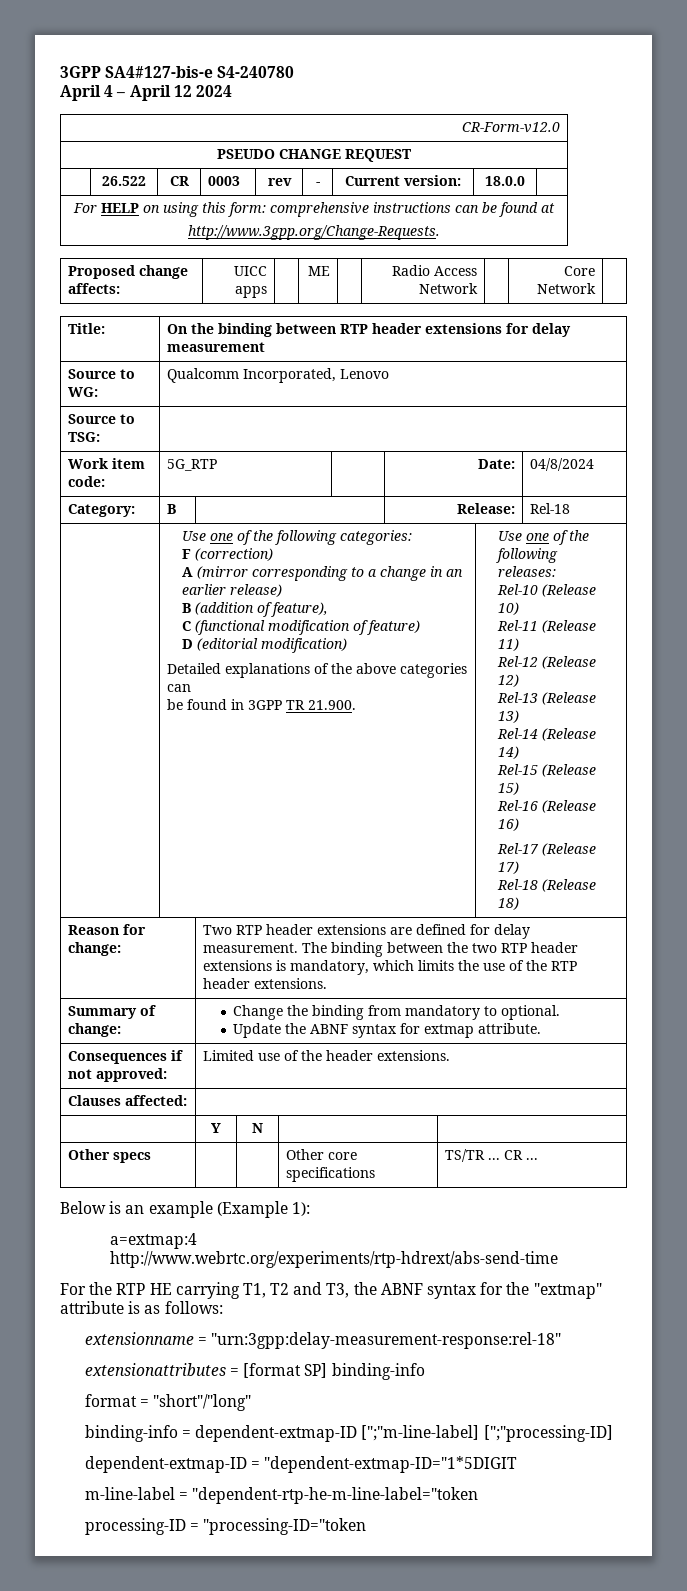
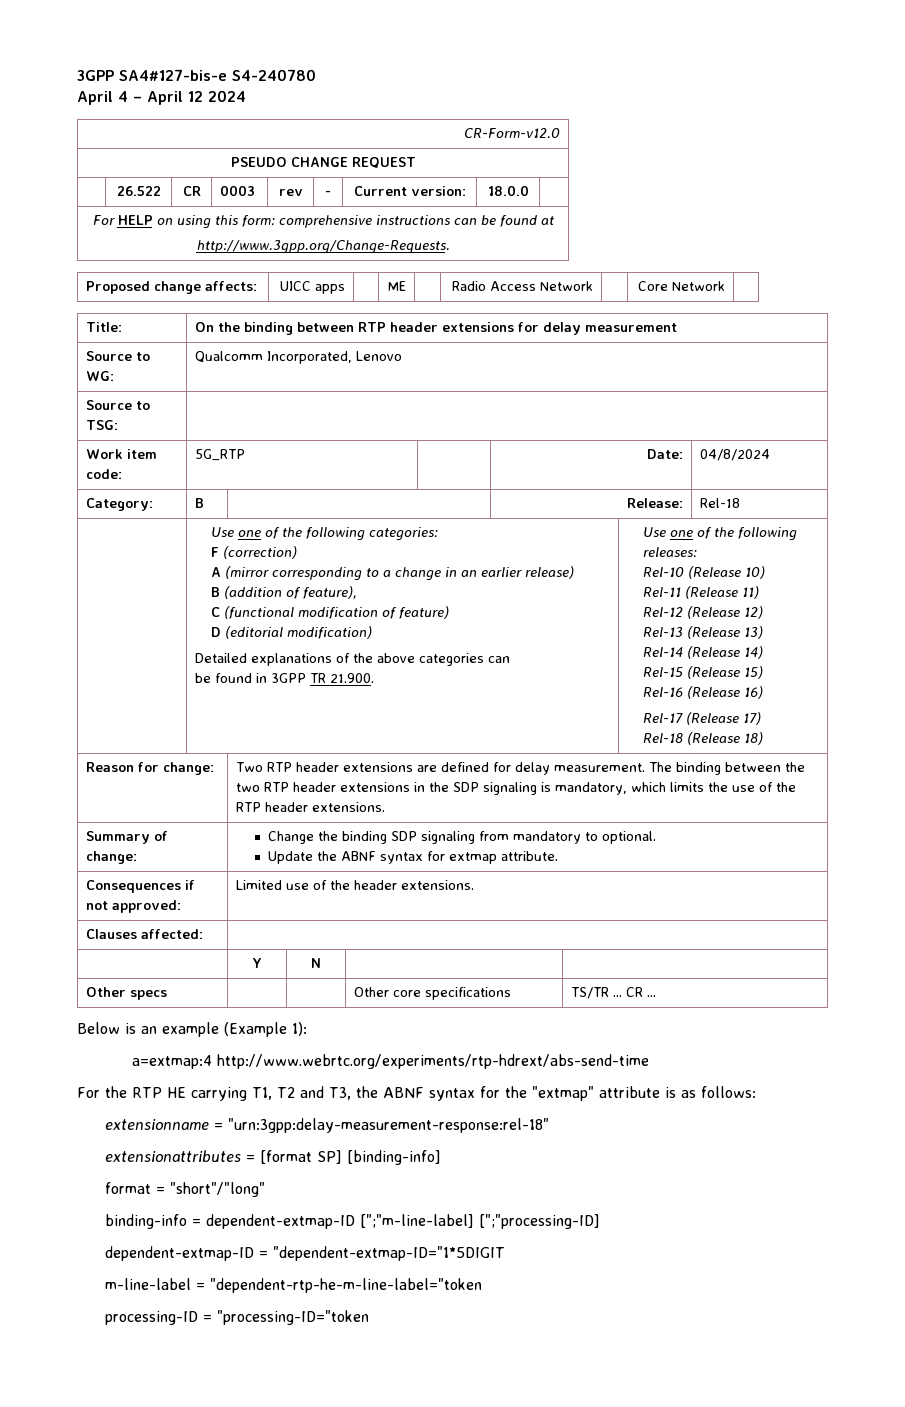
- Reason for change: | Two RTP header extensions are defined for delay measurement. The binding between the two RTP header extensions is mandatory, which limits the use of the RTP header extensions.
+ Reason for change: | Two RTP header extensions are defined for delay measurement. The binding between the two RTP header extensions in the SDP signaling is mandatory, which limits the use of the RTP header extensions.
- Summary of change: | Change the binding from mandatory to optional.
+ Summary of change: | Change the binding SDP signaling from mandatory to optional.
- extensionattributes = [format SP] binding-info
+ extensionattributes = [format SP] [binding-info]

